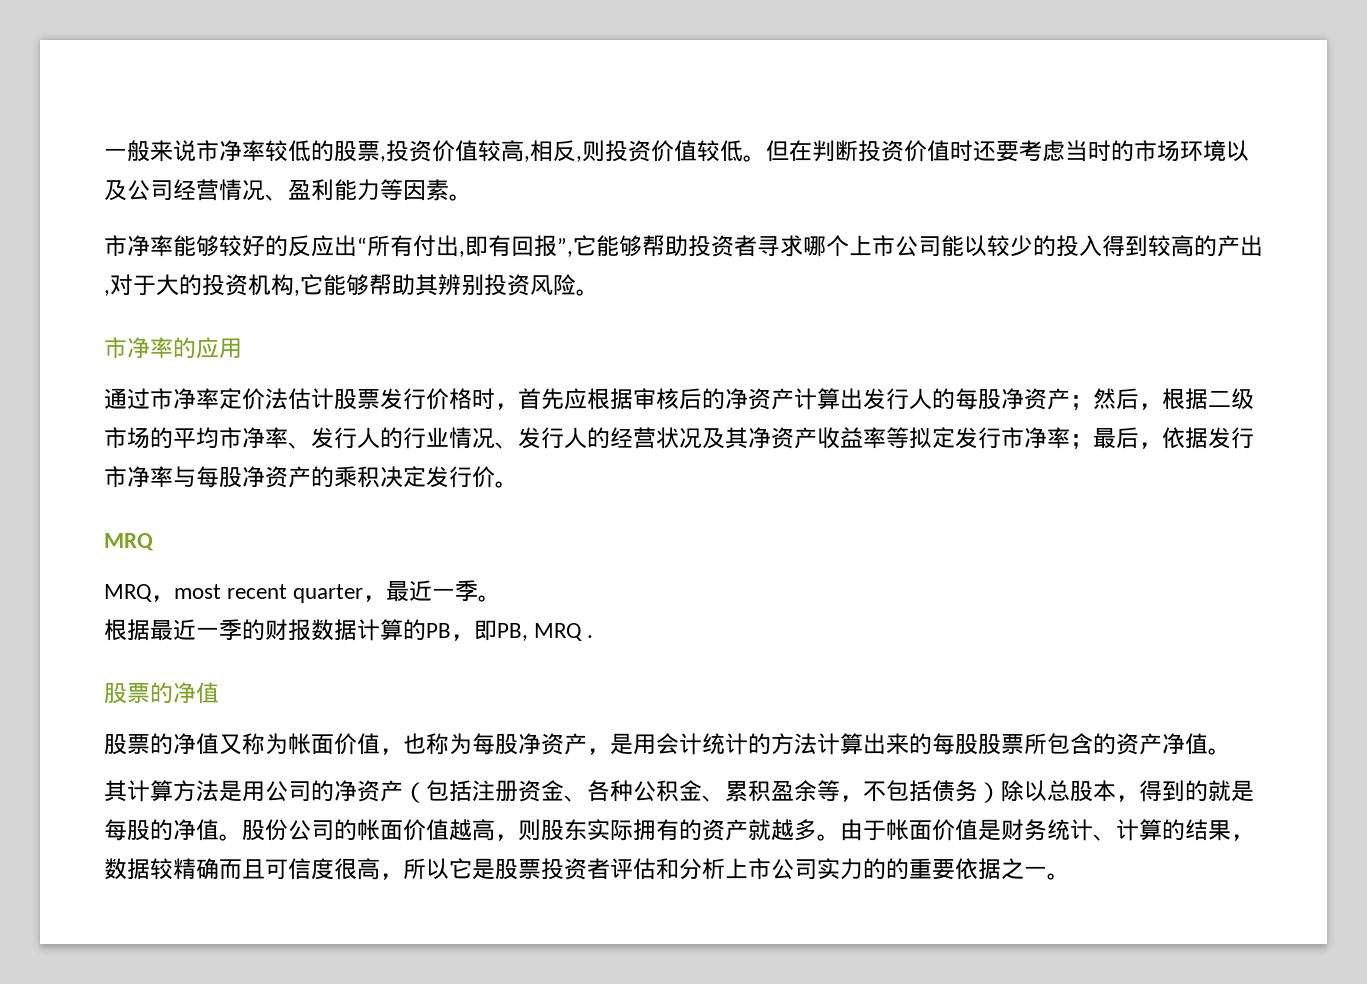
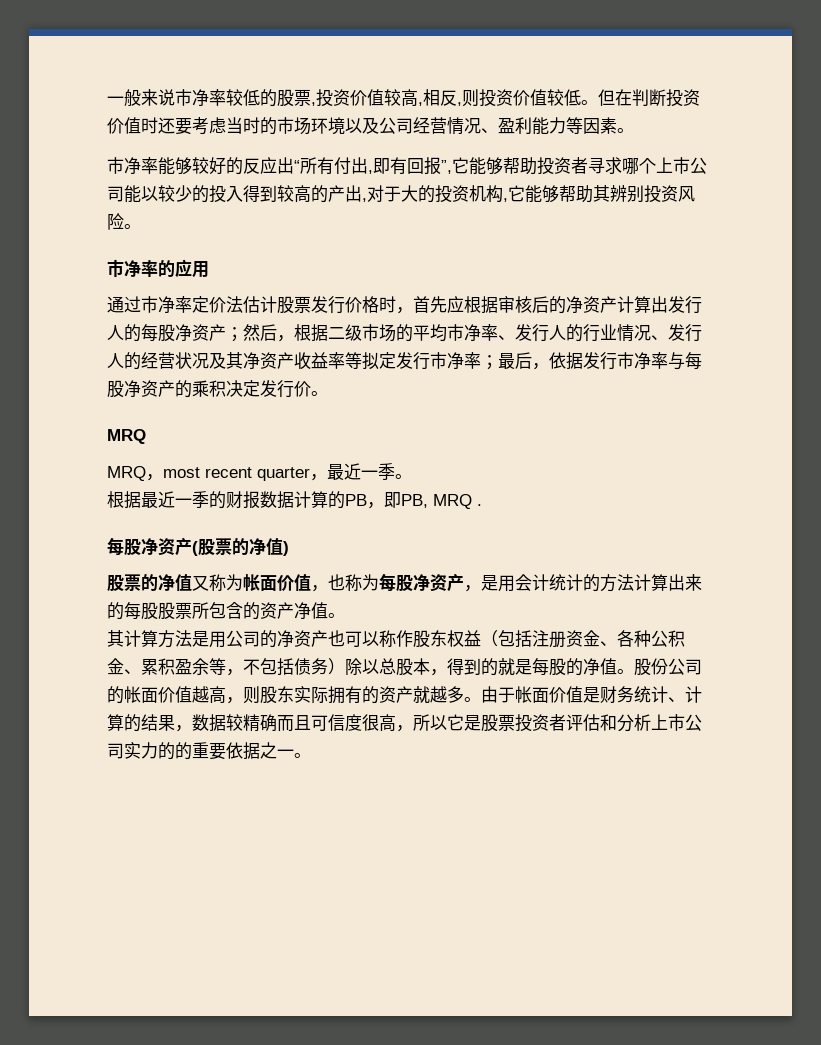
  根据最近一季的财报数据计算的PB，即PB, MRQ .
- 股票的净值
+ 每股净资产(股票的净值)
- 其计算方法是用公司的净资产（包括注册资金、各种公积金、累积盈余等，不包括债务）除以总股本，得到的就是每股的净值。
+ 其计算方法是用公司的净资产也可以称作股东权益（包括注册资金、各种公积金、累积盈余等，不包括债务）除以总股本，得到的就是每股的净值。

